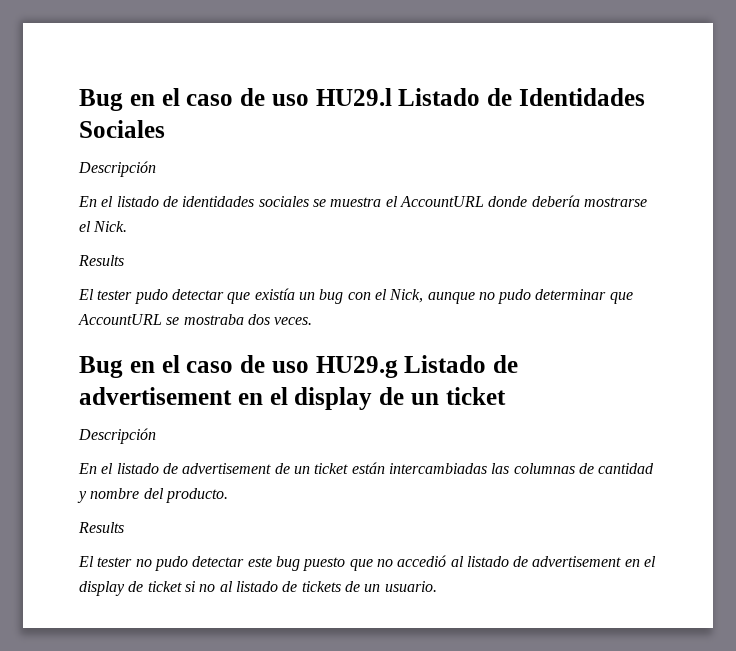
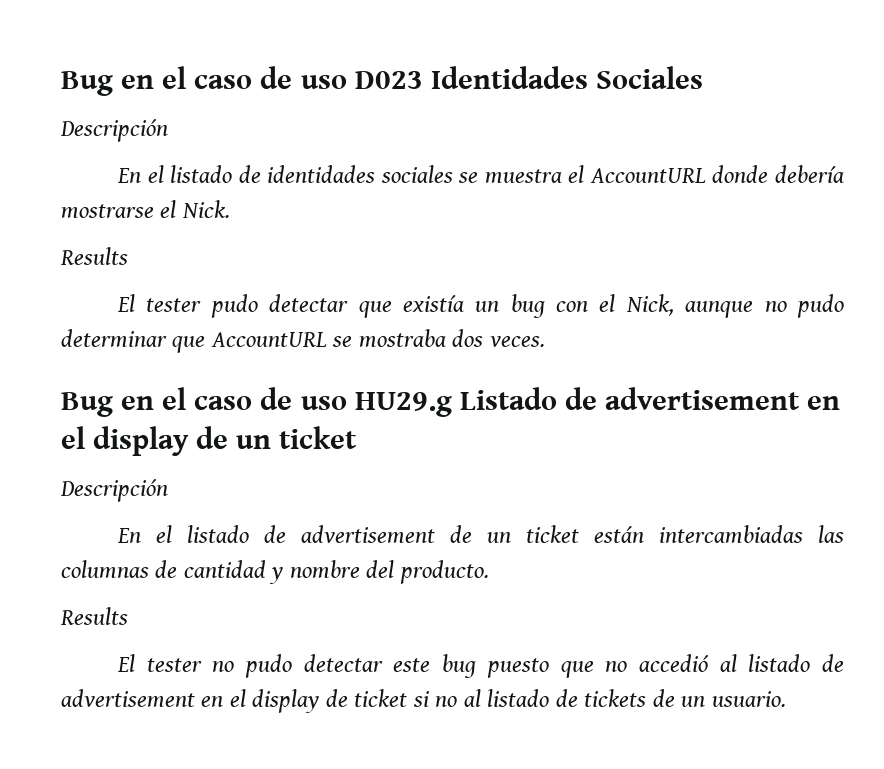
- Bug en el caso de uso HU29.l Listado de Identidades Sociales
+ Bug en el caso de uso D023 Identidades Sociales

